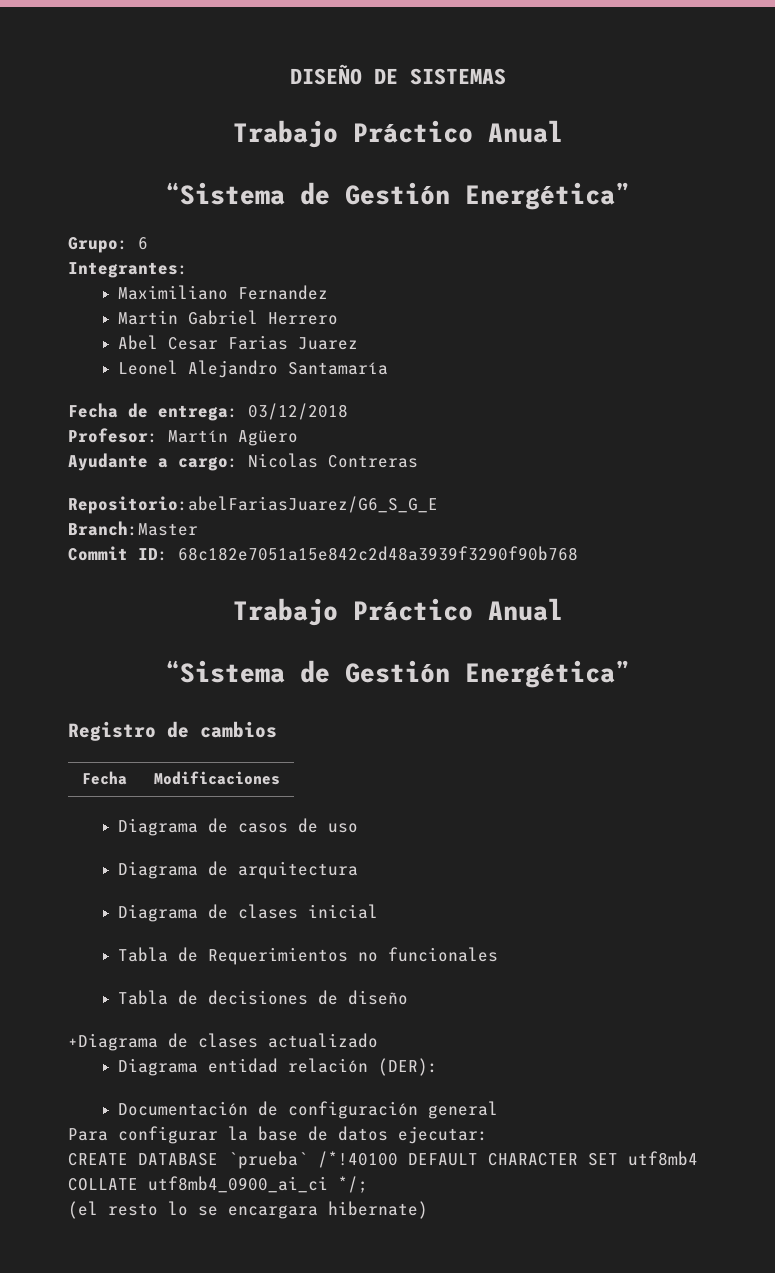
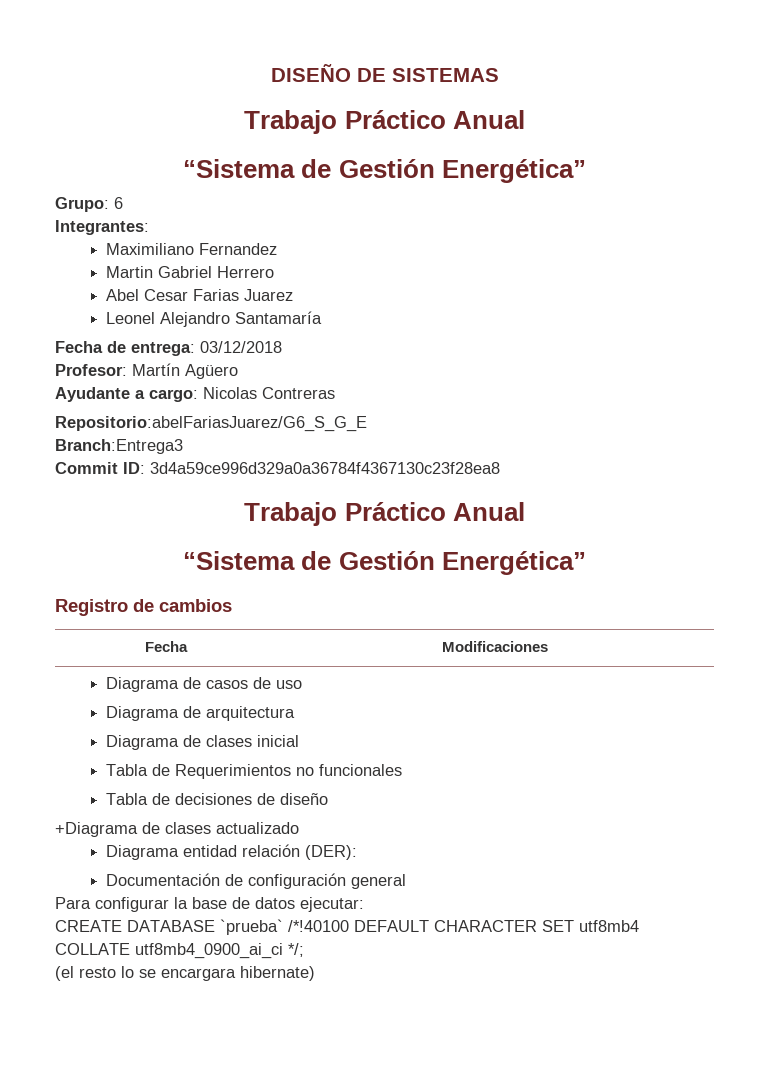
- Branch:Master
+ Branch:Entrega3
- Commit ID: 68c182e7051a15e842c2d48a3939f3290f90b768
+ Commit ID: 3d4a59ce996d329a0a36784f4367130c23f28ea8

